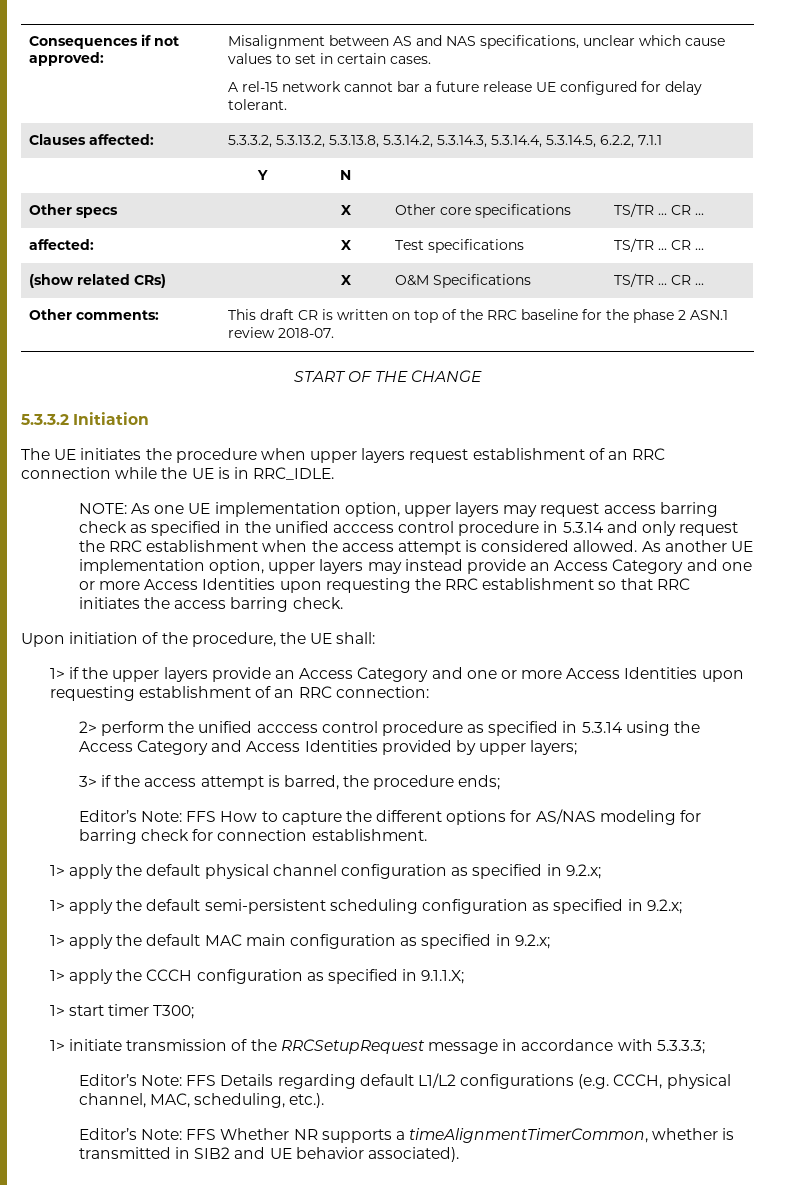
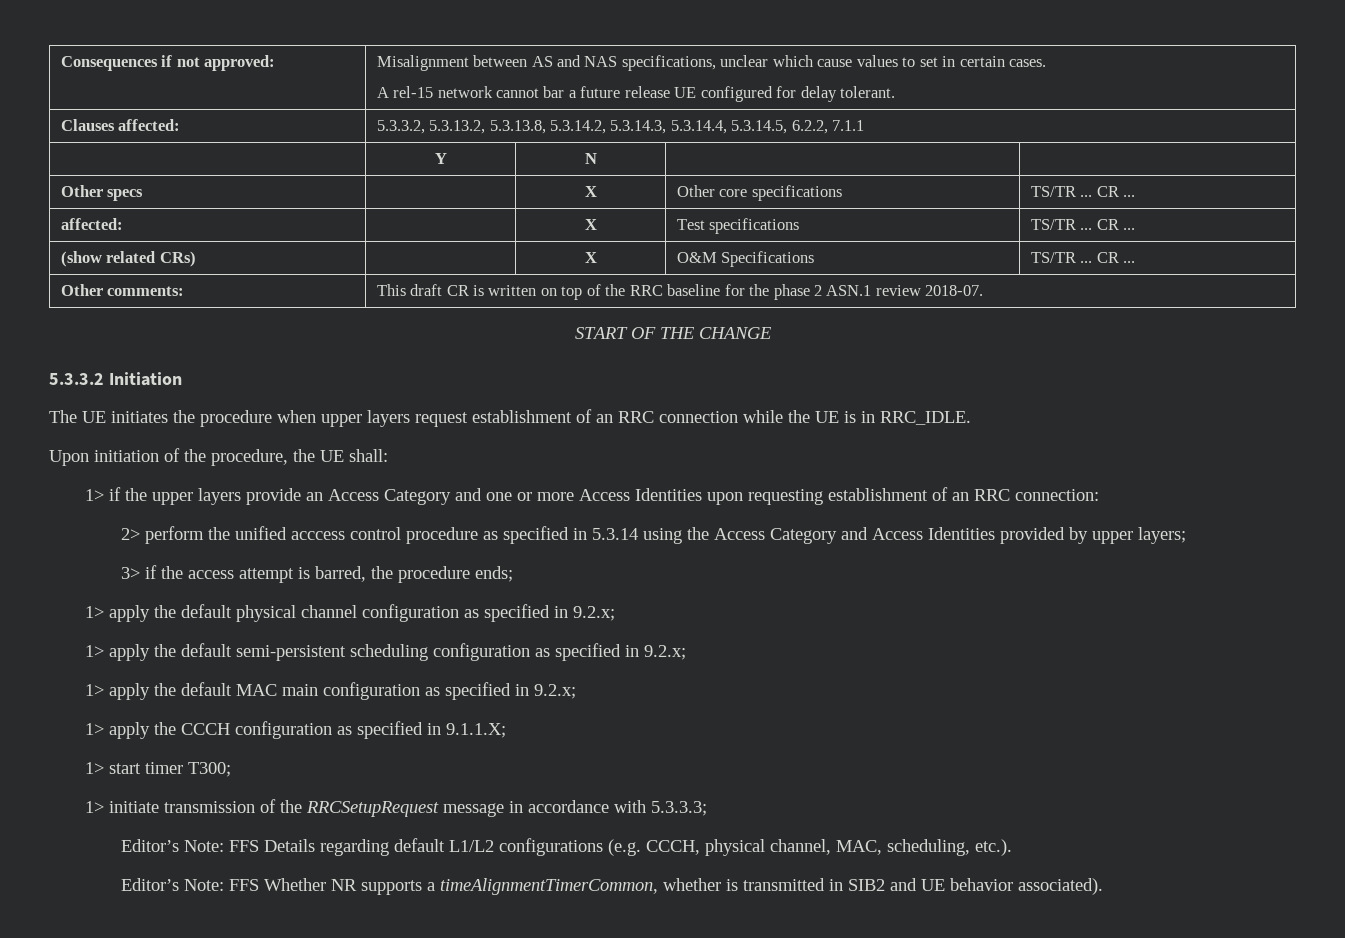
- NOTE: As one UE implementation option, upper layers may request access barring check as specified in the unified acccess control procedure in 5.3.14 and only request the RRC establishment when the access attempt is considered allowed. As another UE implementation option, upper layers may instead provide an Access Category and one or more Access Identities upon requesting the RRC establishment so that RRC initiates the access barring check.
- Editor’s Note: FFS How to capture the different options for AS/NAS modeling for barring check for connection establishment.

